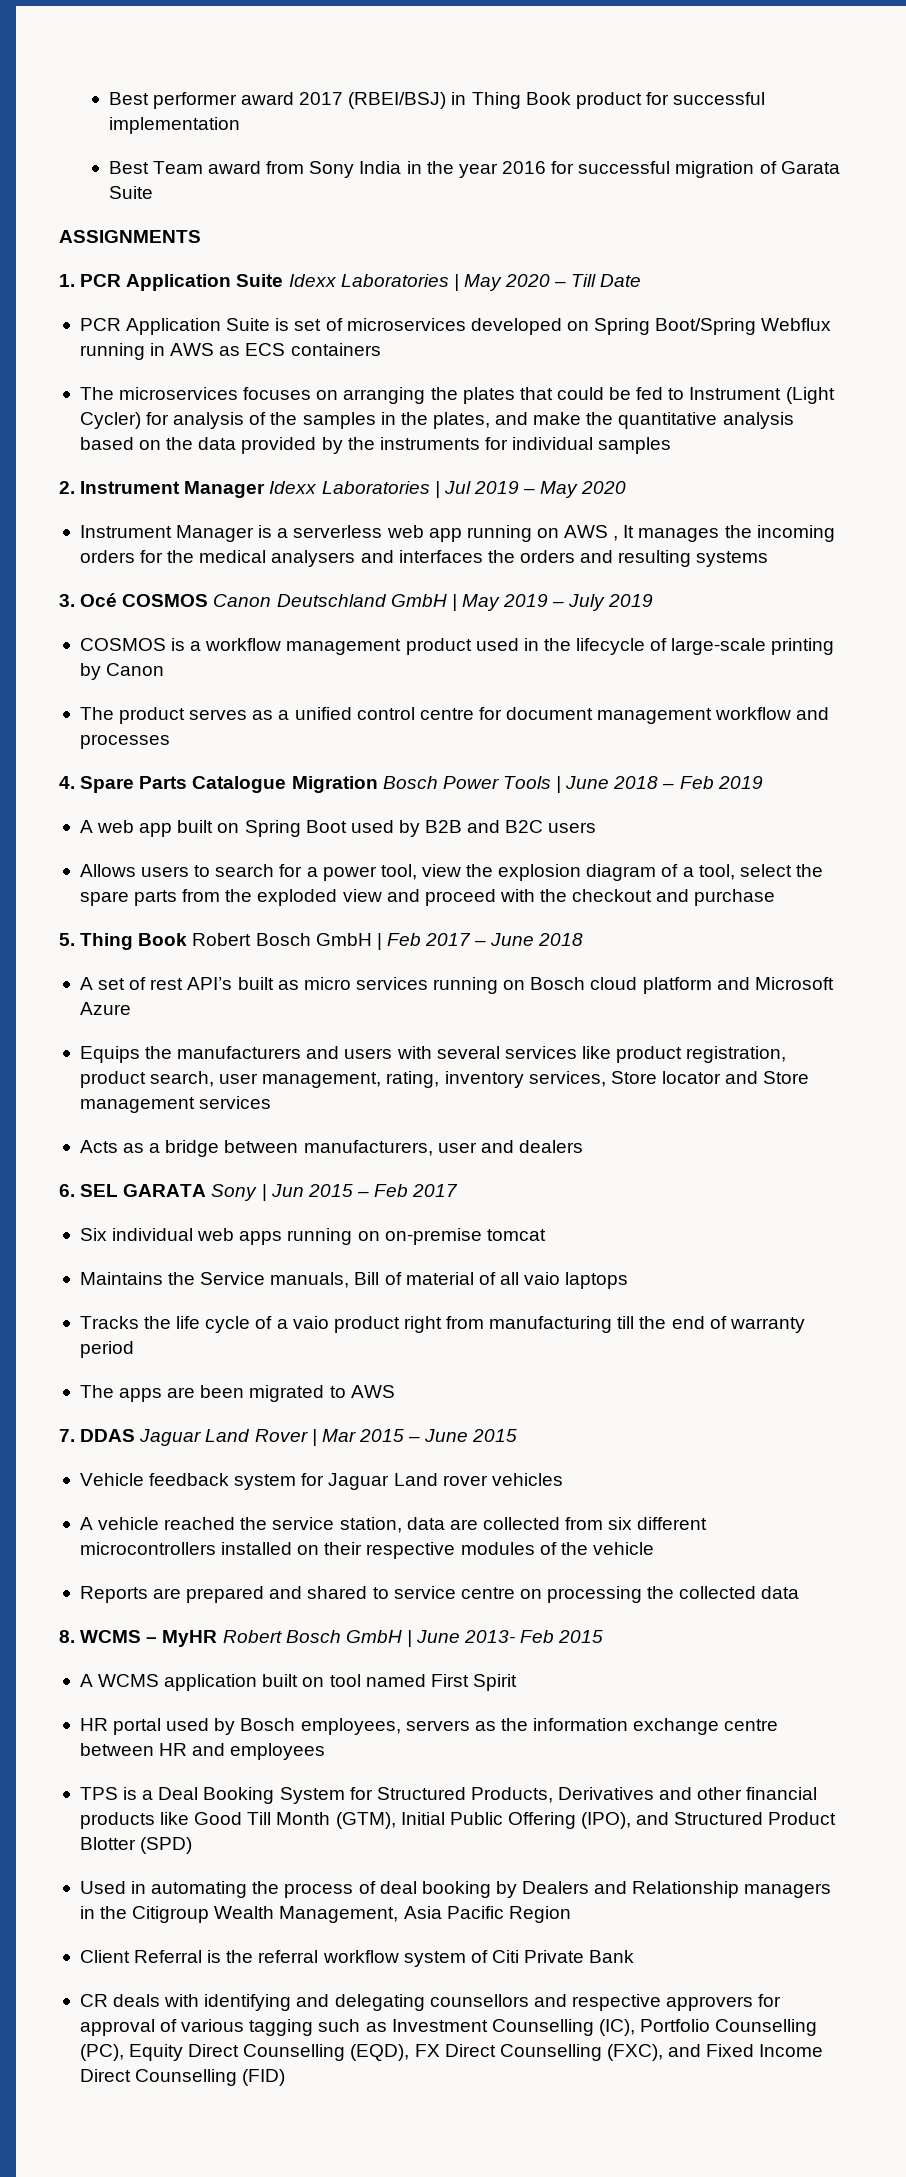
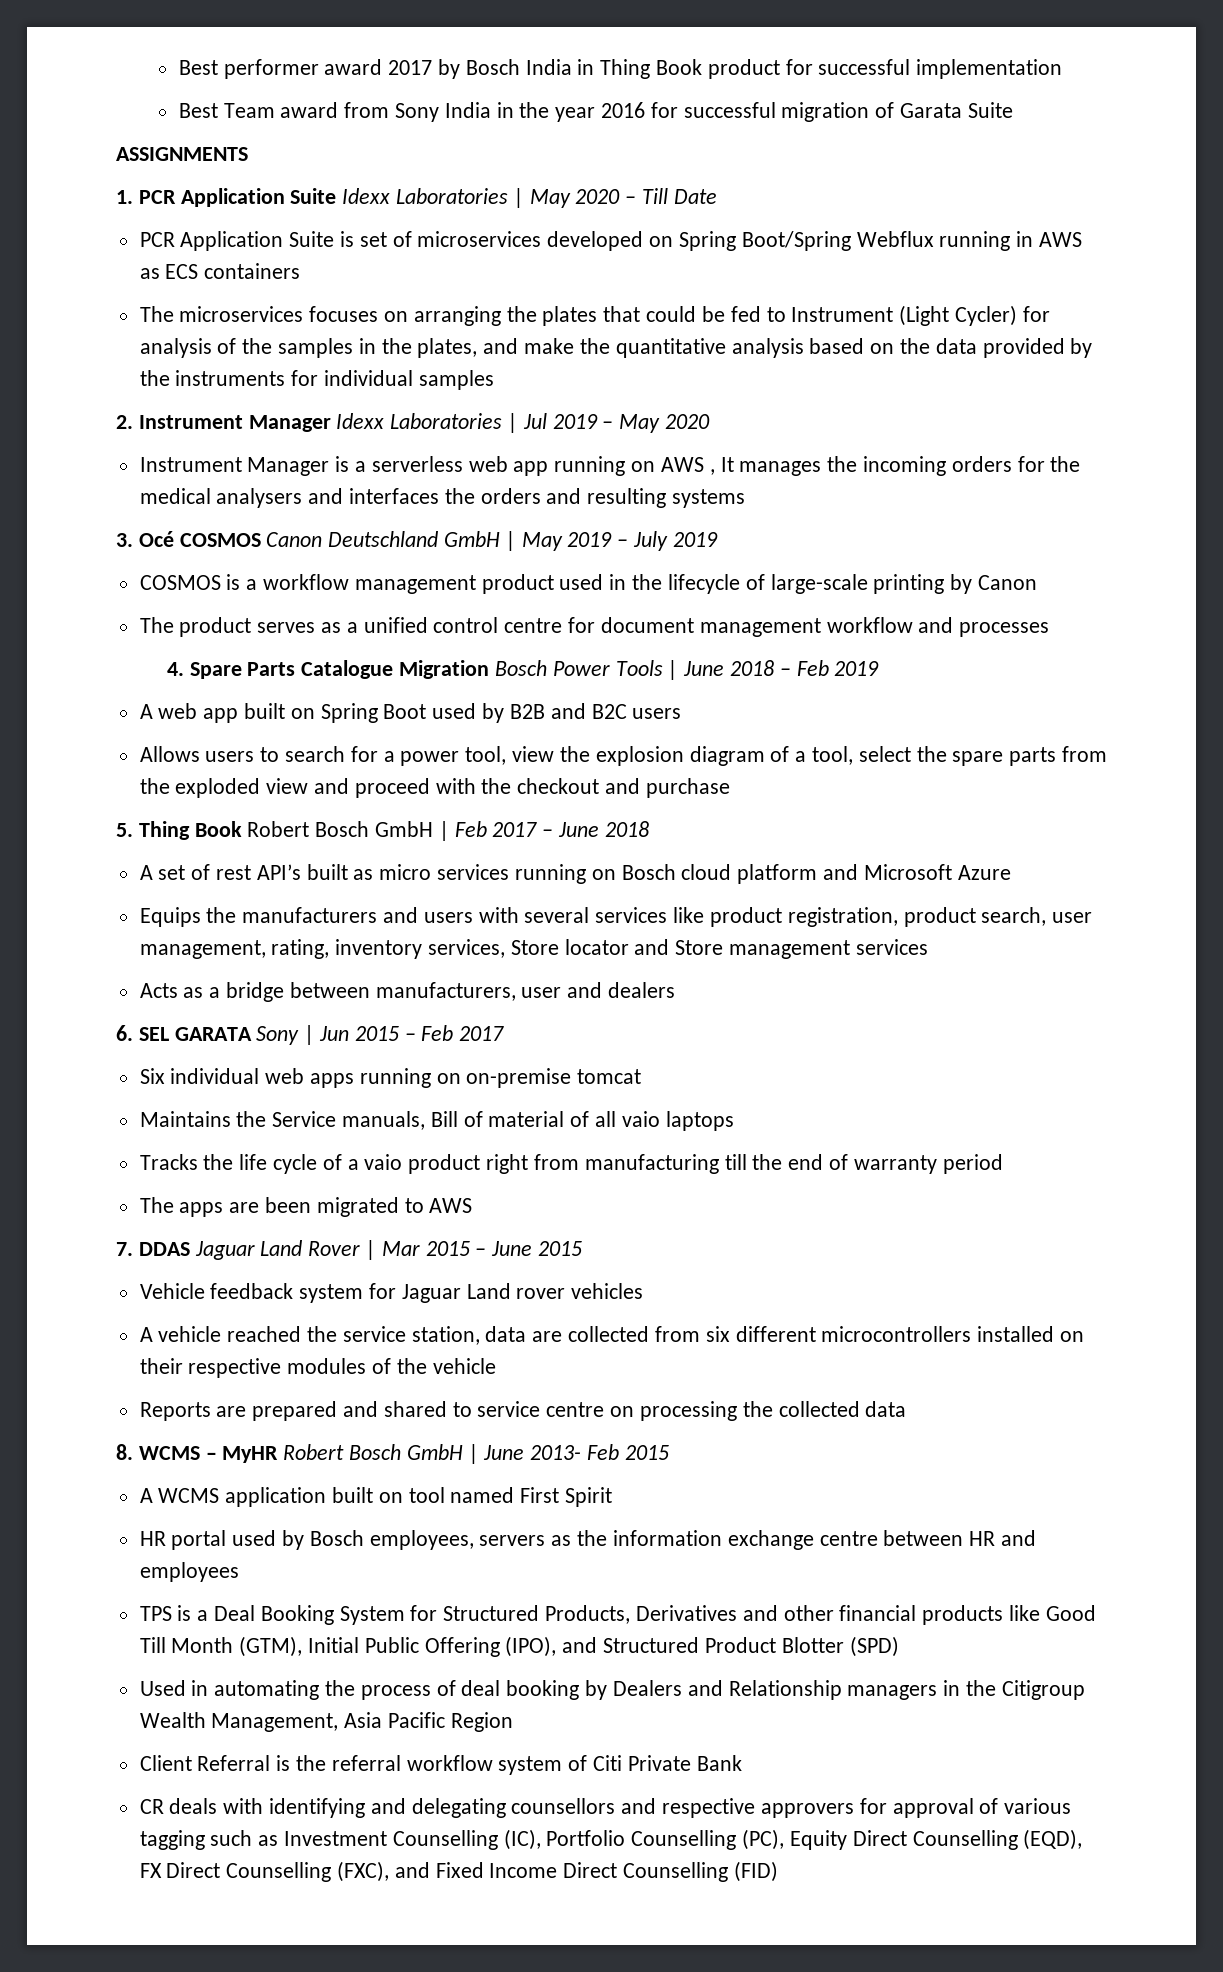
- Best performer award 2017 (RBEI/BSJ) in Thing Book product for successful implementation
+ Best performer award 2017 by Bosch India in Thing Book product for successful implementation

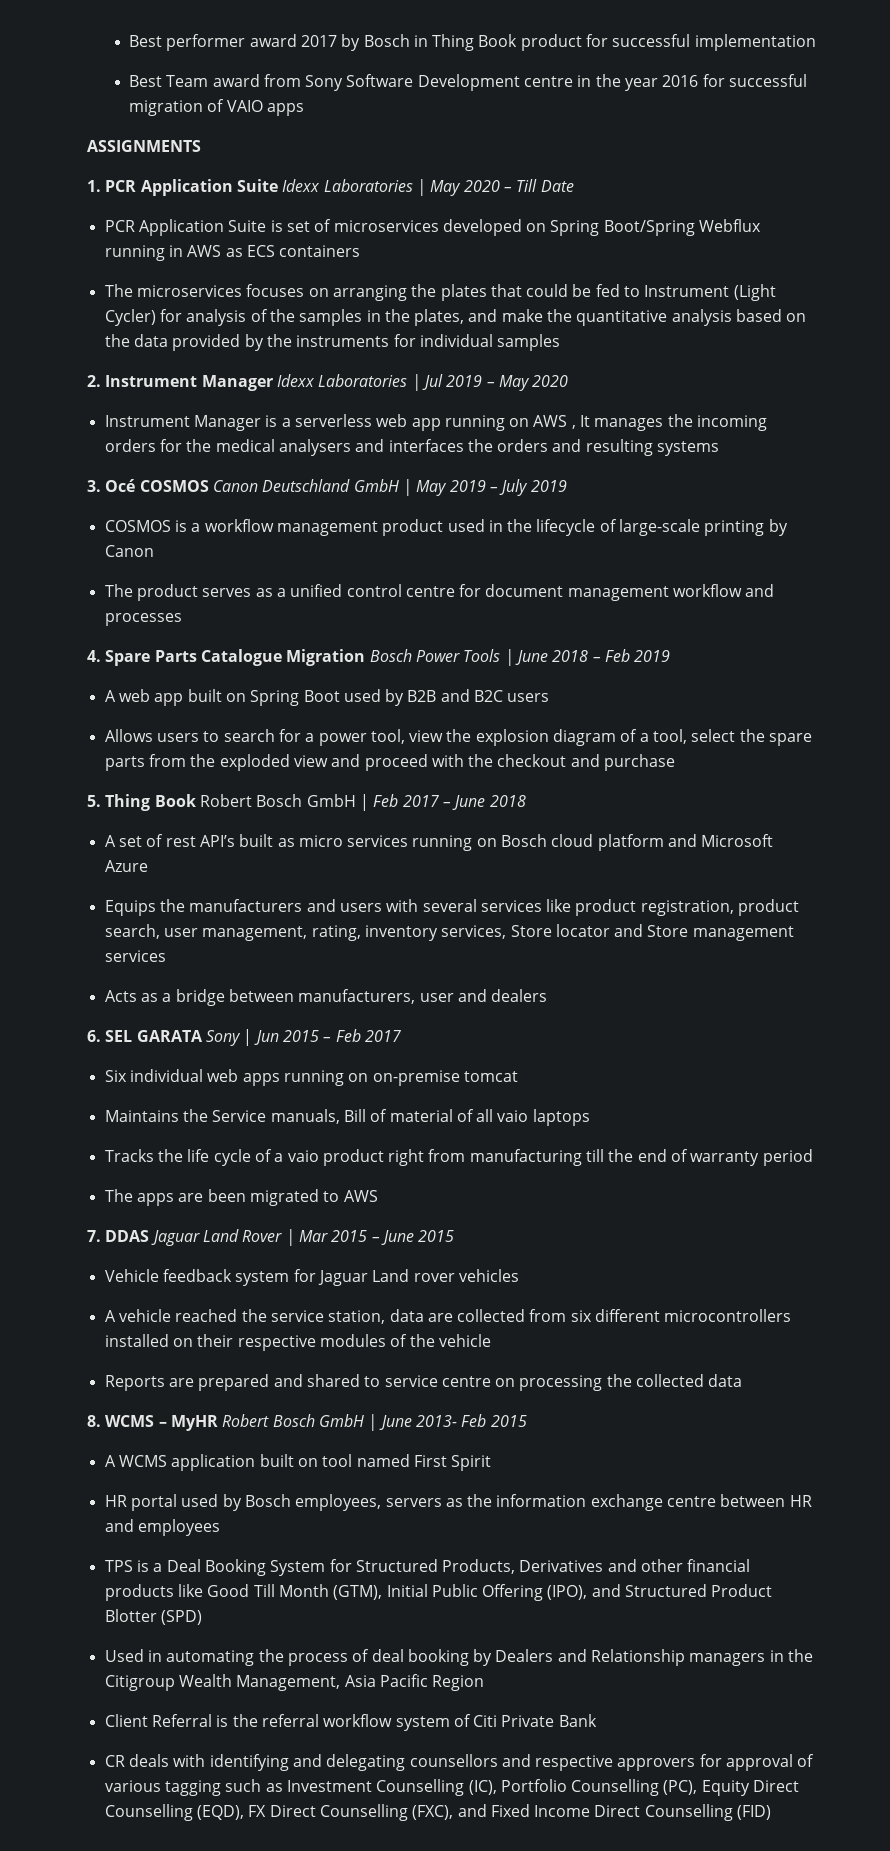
- Best performer award 2017 by Bosch India in Thing Book product for successful implementation
+ Best performer award 2017 by Bosch in Thing Book product for successful implementation
- Best Team award from Sony India in the year 2016 for successful migration of Garata Suite
+ Best Team award from Sony Software Development centre in the year 2016 for successful migration of VAIO apps

